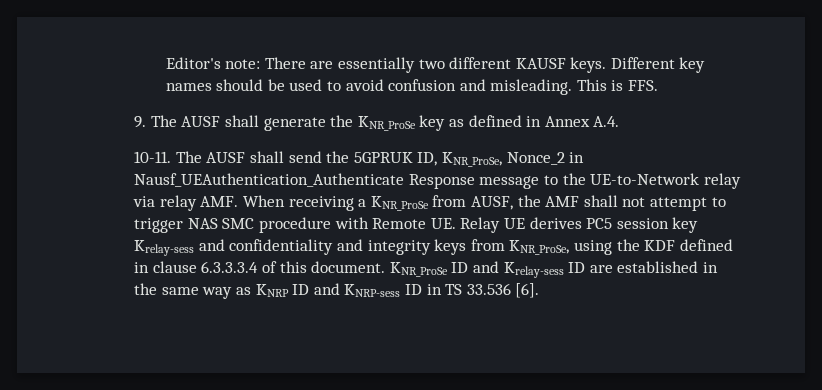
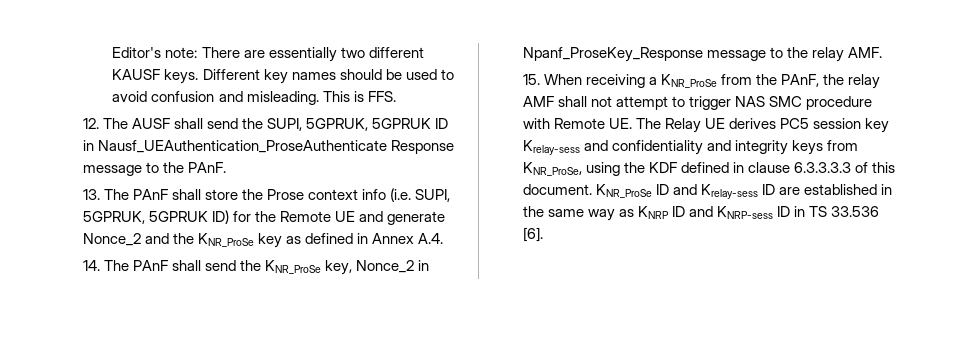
- 9. The AUSF shall generate the KNR_ProSe key as defined in Annex A.4.
+ 12. The AUSF shall send the SUPI, 5GPRUK, 5GPRUK ID in Nausf_UEAuthentication_ProseAuthenticate Response message to the PAnF.
+ 13. The PAnF shall store the Prose context info (i.e. SUPI, 5GPRUK, 5GPRUK ID) for the Remote UE and generate Nonce_2 and the KNR_ProSe key as defined in Annex A.4.
- 10-11. The AUSF shall send the 5GPRUK ID, KNR_ProSe, Nonce_2 in Nausf_UEAuthentication_Authenticate Response message to the UE-to-Network relay via relay AMF. When receiving a KNR_ProSe from AUSF, the AMF shall not attempt to trigger NAS SMC procedure with Remote UE. Relay UE derives PC5 session key Krelay-sess and confidentiality and integrity keys from KNR_ProSe, using the KDF defined in clause 6.3.3.3.4 of this document.
+ 14. The PAnF shall send the KNR_ProSe key, Nonce_2 in Npanf_ProseKey_Response message to the relay AMF.
+ 15. When receiving a KNR_ProSe from the PAnF, the relay AMF shall not attempt to trigger NAS SMC procedure with Remote UE. The Relay UE derives PC5 session key Krelay-sess and confidentiality and integrity keys from KNR_ProSe, using the KDF defined in clause 6.3.3.3.3 of this document.

